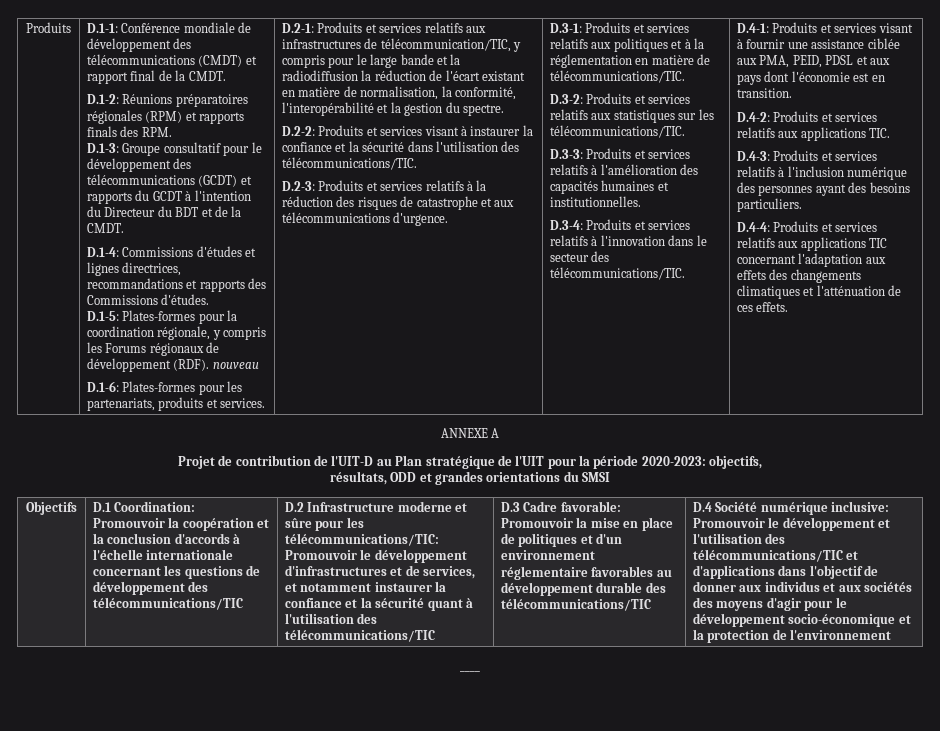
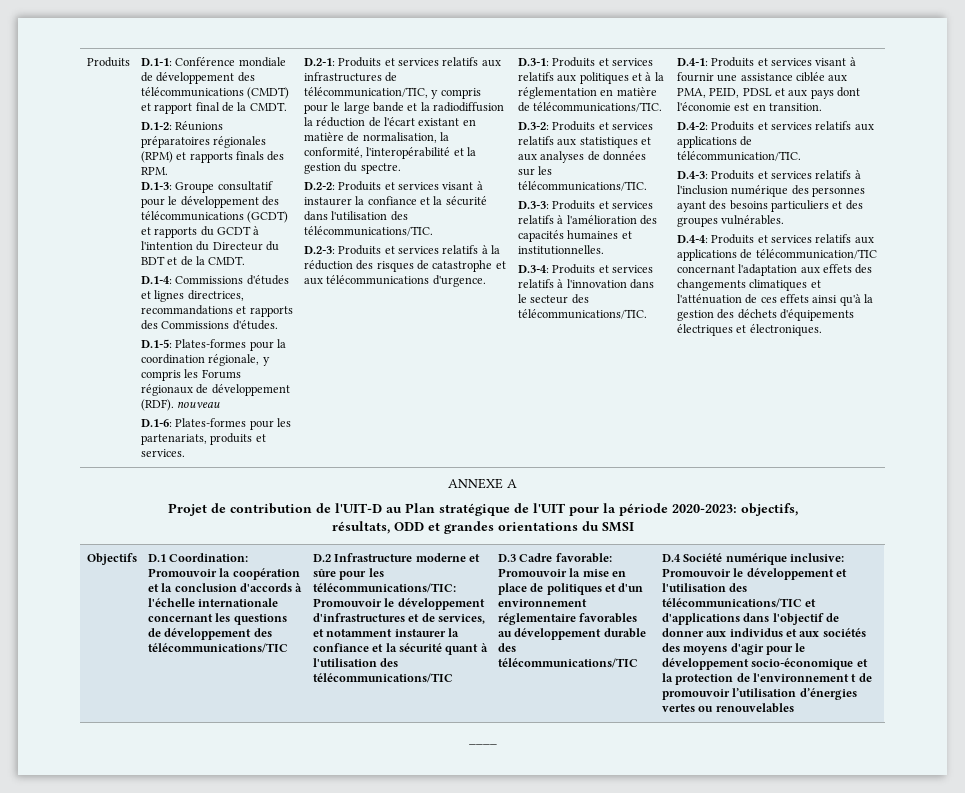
- D.3-2: Produits et services relatifs aux statistiques sur les télécommunications/TIC.
+ D.3-2: Produits et services relatifs aux statistiques et aux analyses de données sur les télécommunications/TIC.
- D.4-2: Produits et services relatifs aux applications TIC.
+ D.4-2: Produits et services relatifs aux applications de télécommunication/TIC.
- D.4-3: Produits et services relatifs à l'inclusion numérique des personnes ayant des besoins particuliers.
+ D.4-3: Produits et services relatifs à l'inclusion numérique des personnes ayant des besoins particuliers et des groupes vulnérables.
- D.4-4: Produits et services relatifs aux applications TIC concernant l'adaptation aux effets des changements climatiques et l'atténuation de ces effets.
+ D.4-4: Produits et services relatifs aux applications de télécommunication/TIC concernant l'adaptation aux effets des changements climatiques et l'atténuation de ces effets ainsi qu'à la gestion des déchets d'équipements électriques et électroniques.
- D.4 Société numérique inclusive: Promouvoir le développement et l'utilisation des télécommunications/TIC et d'applications dans l'objectif de donner aux individus et aux sociétés des moyens d'agir pour le développement socio-économique et la protection de l'environnement
+ D.4 Société numérique inclusive: Promouvoir le développement et l'utilisation des télécommunications/TIC et d'applications dans l'objectif de donner aux individus et aux sociétés des moyens d'agir pour le développement socio-économique et la protection de l'environnement t de promouvoir l’utilisation d’énergies vertes ou renouvelables

